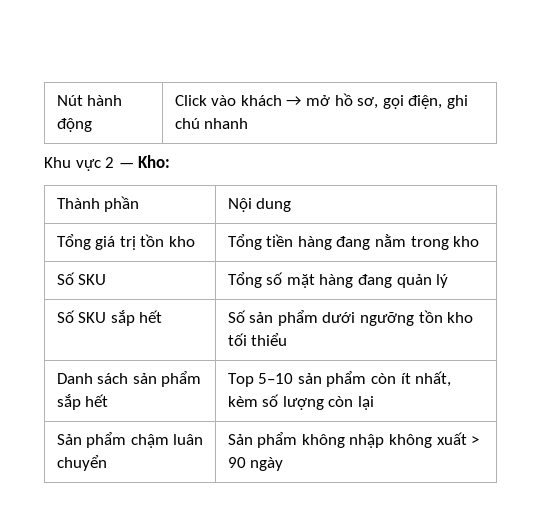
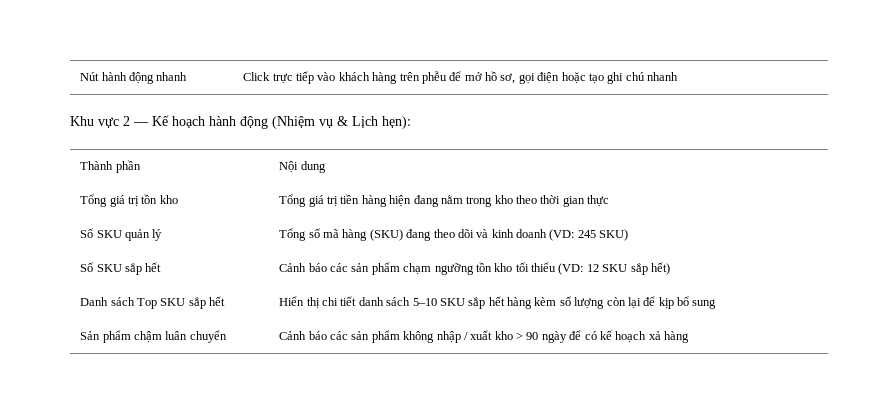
- Nút hành động | Click vào khách → mở hồ sơ, gọi điện, ghi chú nhanh
+ Nút hành động nhanh | Click trực tiếp vào khách hàng trên phễu để mở hồ sơ, gọi điện hoặc tạo ghi chú nhanh
- Khu vực 2 — Kho:
+ Khu vực 2 — Kế hoạch hành động (Nhiệm vụ & Lịch hẹn):
- Tổng giá trị tồn kho | Tổng tiền hàng đang nằm trong kho
- Số SKU | Tổng số mặt hàng đang quản lý
+ Tổng giá trị tồn kho | Tổng giá trị tiền hàng hiện đang nằm trong kho theo thời gian thực
+ Số SKU quản lý | Tổng số mã hàng (SKU) đang theo dõi và kinh doanh (VD: 245 SKU)
- Số SKU sắp hết | Số sản phẩm dưới ngưỡng tồn kho tối thiểu
+ Số SKU sắp hết | Cảnh báo các sản phẩm chạm ngưỡng tồn kho tối thiểu (VD: 12 SKU sắp hết)
- Danh sách sản phẩm sắp hết | Top 5–10 sản phẩm còn ít nhất, kèm số lượng còn lại
+ Danh sách Top SKU sắp hết | Hiển thị chi tiết danh sách 5–10 SKU sắp hết hàng kèm số lượng còn lại để kịp bổ sung
- Sản phẩm chậm luân chuyển | Sản phẩm không nhập không xuất > 90 ngày
+ Sản phẩm chậm luân chuyển | Cảnh báo các sản phẩm không nhập / xuất kho > 90 ngày để có kế hoạch xả hàng

